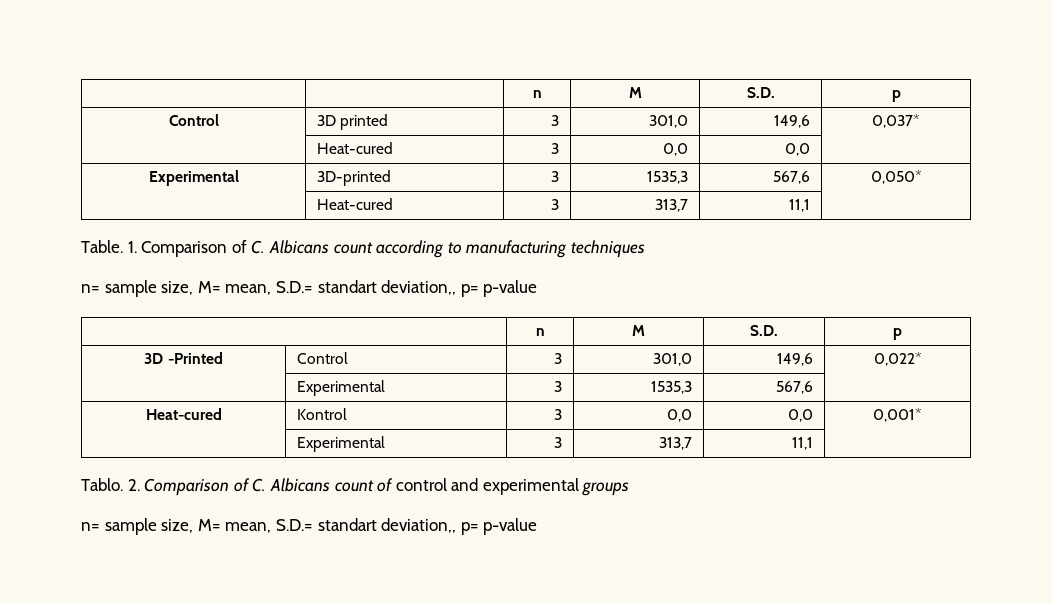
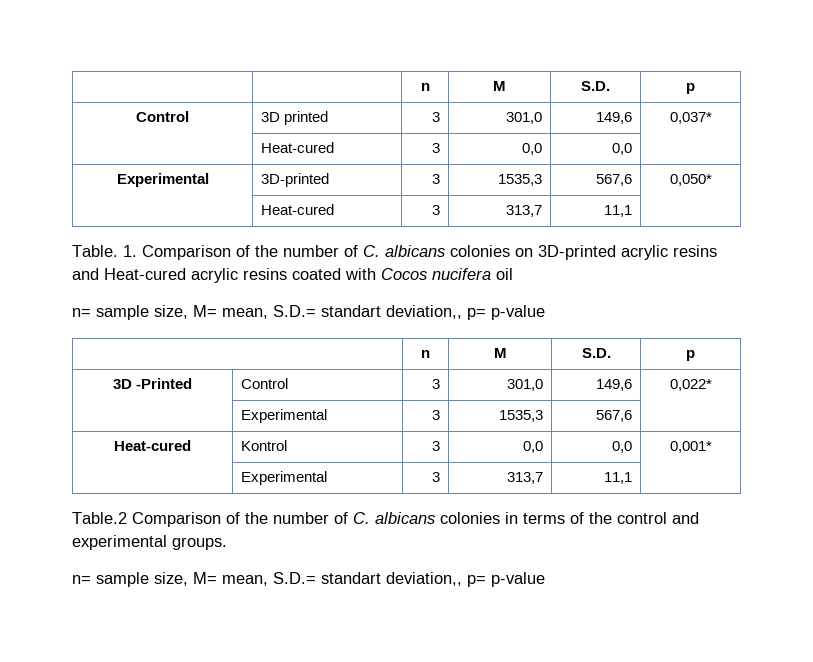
- 1. Comparison of C. Albicans count according to manufacturing techniques
+ 1. Comparison of the number of C. albicans colonies on 3D-printed acrylic resins and Heat-cured acrylic resins coated with Cocos nucifera oil
- Tablo. 2. Comparison of C. Albicans count of control and experimental groups
+ Table.2 Comparison of the number of C. albicans colonies in terms of the control and experimental groups.

